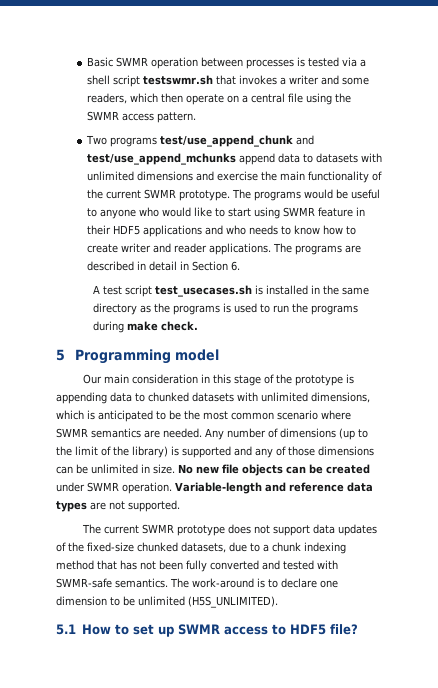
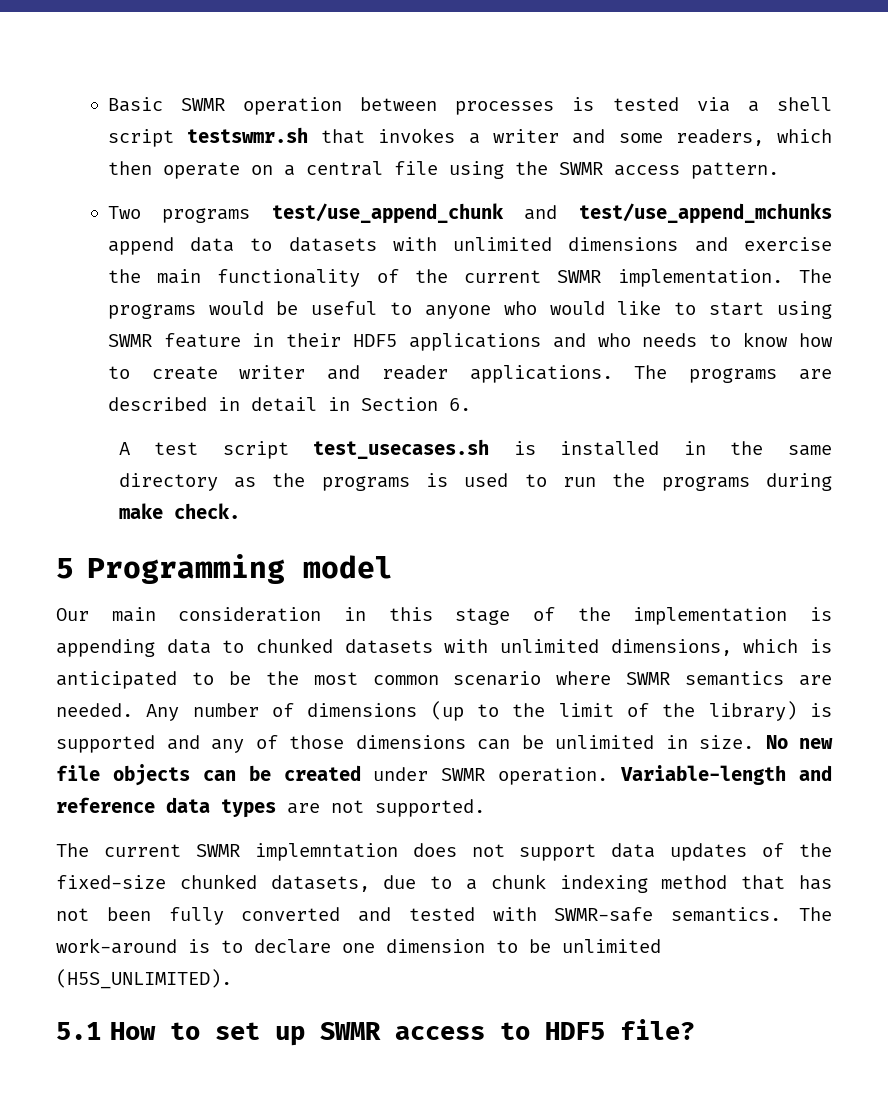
- Two programs test/use_append_chunk and test/use_append_mchunks append data to datasets with unlimited dimensions and exercise the main functionality of the current SWMR prototype.
+ Two programs test/use_append_chunk and test/use_append_mchunks append data to datasets with unlimited dimensions and exercise the main functionality of the current SWMR implementation.
- Our main consideration in this stage of the prototype is appending data to chunked datasets with unlimited dimensions, which is anticipated to be the most common scenario where SWMR semantics are needed.
+ Our main consideration in this stage of the implementation is appending data to chunked datasets with unlimited dimensions, which is anticipated to be the most common scenario where SWMR semantics are needed.
- The current SWMR prototype does not support data updates of the fixed-size chunked datasets, due to a chunk indexing method that has not been fully converted and tested with SWMR-safe semantics.
+ The current SWMR implemntation does not support data updates of the fixed-size chunked datasets, due to a chunk indexing method that has not been fully converted and tested with SWMR-safe semantics.

